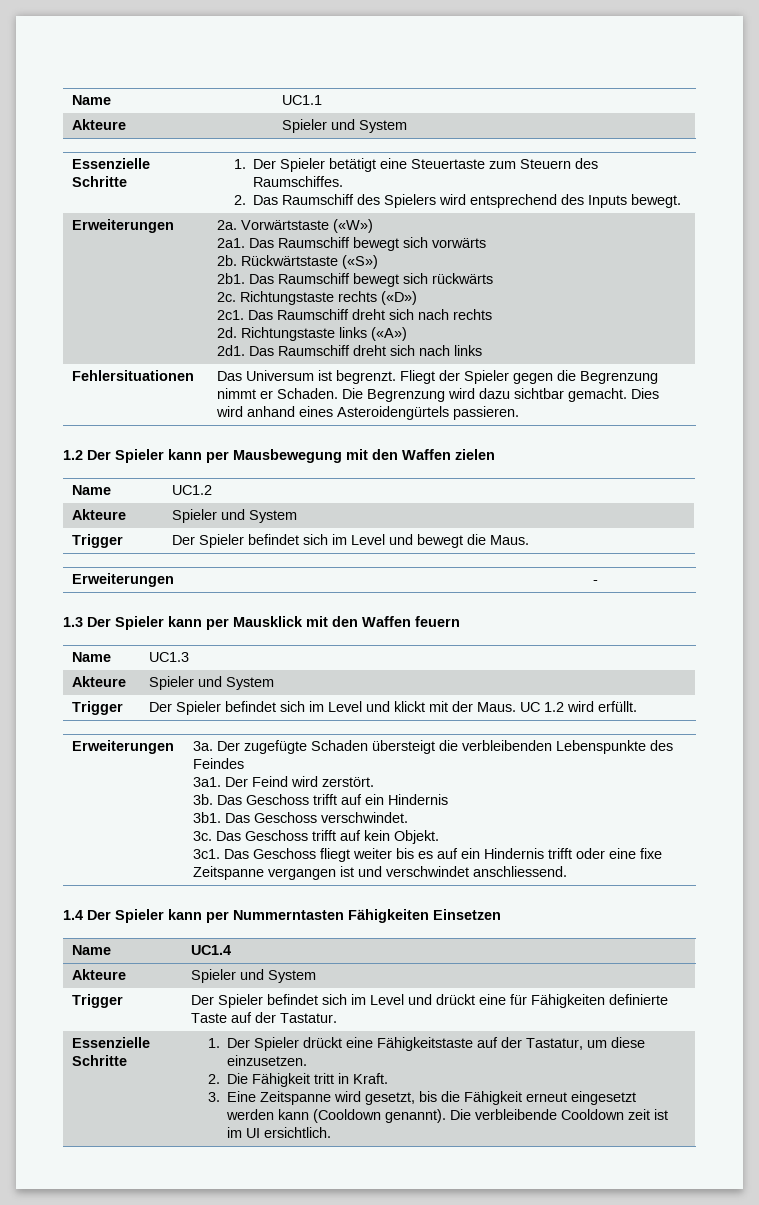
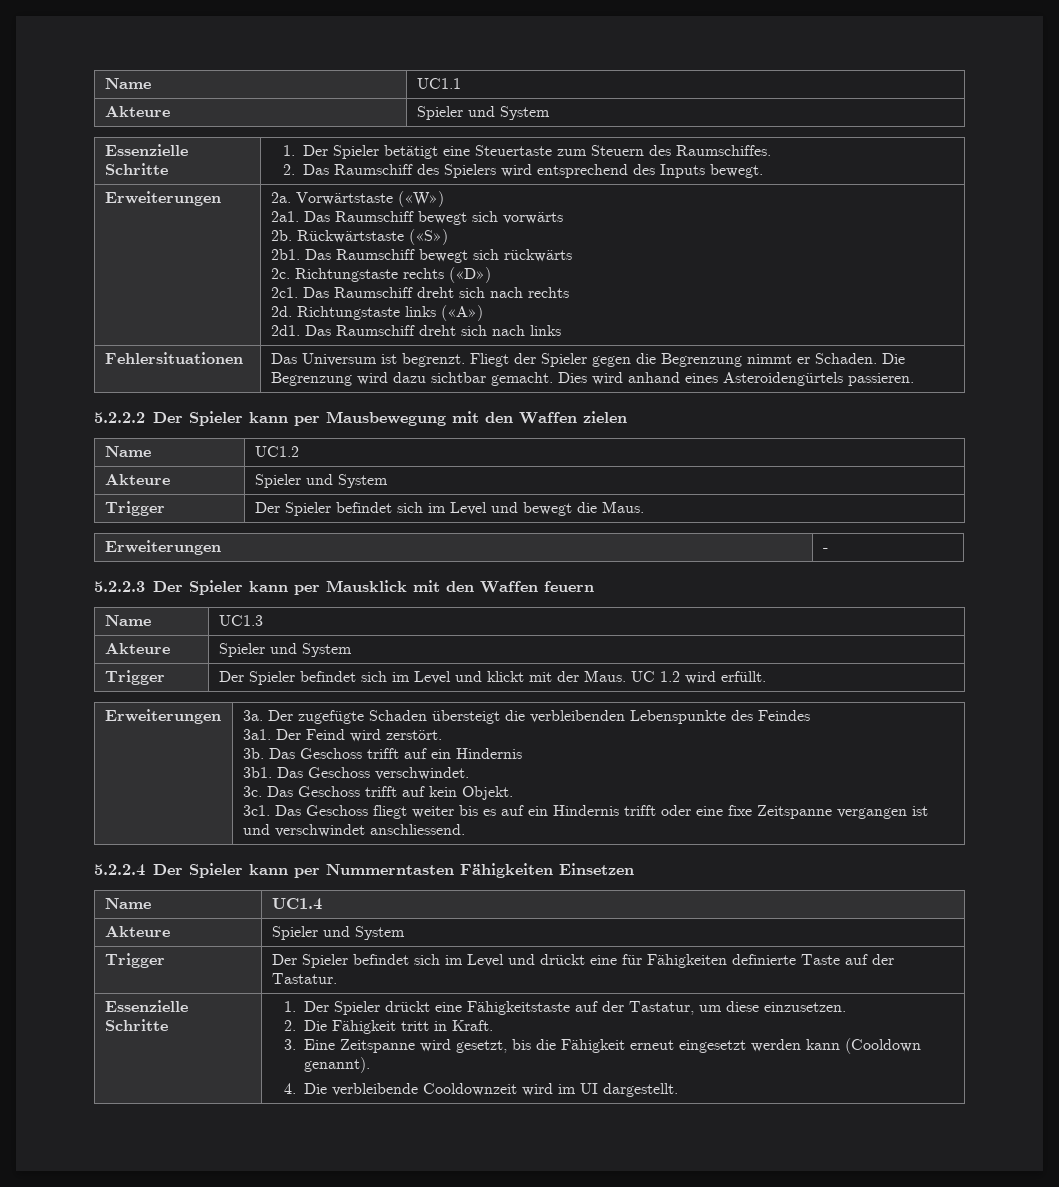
- 1.2 Der Spieler kann per Mausbewegung mit den Waffen zielen
+ 5.2.2.2 Der Spieler kann per Mausbewegung mit den Waffen zielen
- 1.3 Der Spieler kann per Mausklick mit den Waffen feuern
+ 5.2.2.3 Der Spieler kann per Mausklick mit den Waffen feuern
- 1.4 Der Spieler kann per Nummerntasten Fähigkeiten Einsetzen
+ 5.2.2.4 Der Spieler kann per Nummerntasten Fähigkeiten Einsetzen
- 3. Eine Zeitspanne wird gesetzt, bis die Fähigkeit erneut eingesetzt werden kann (Cooldown genannt). Die verbleibende Cooldown zeit ist im UI ersichtlich.
+ 3. Eine Zeitspanne wird gesetzt, bis die Fähigkeit erneut eingesetzt werden kann (Cooldown genannt).
+ 4. Die verbleibende Cooldownzeit wird im UI dargestellt.

